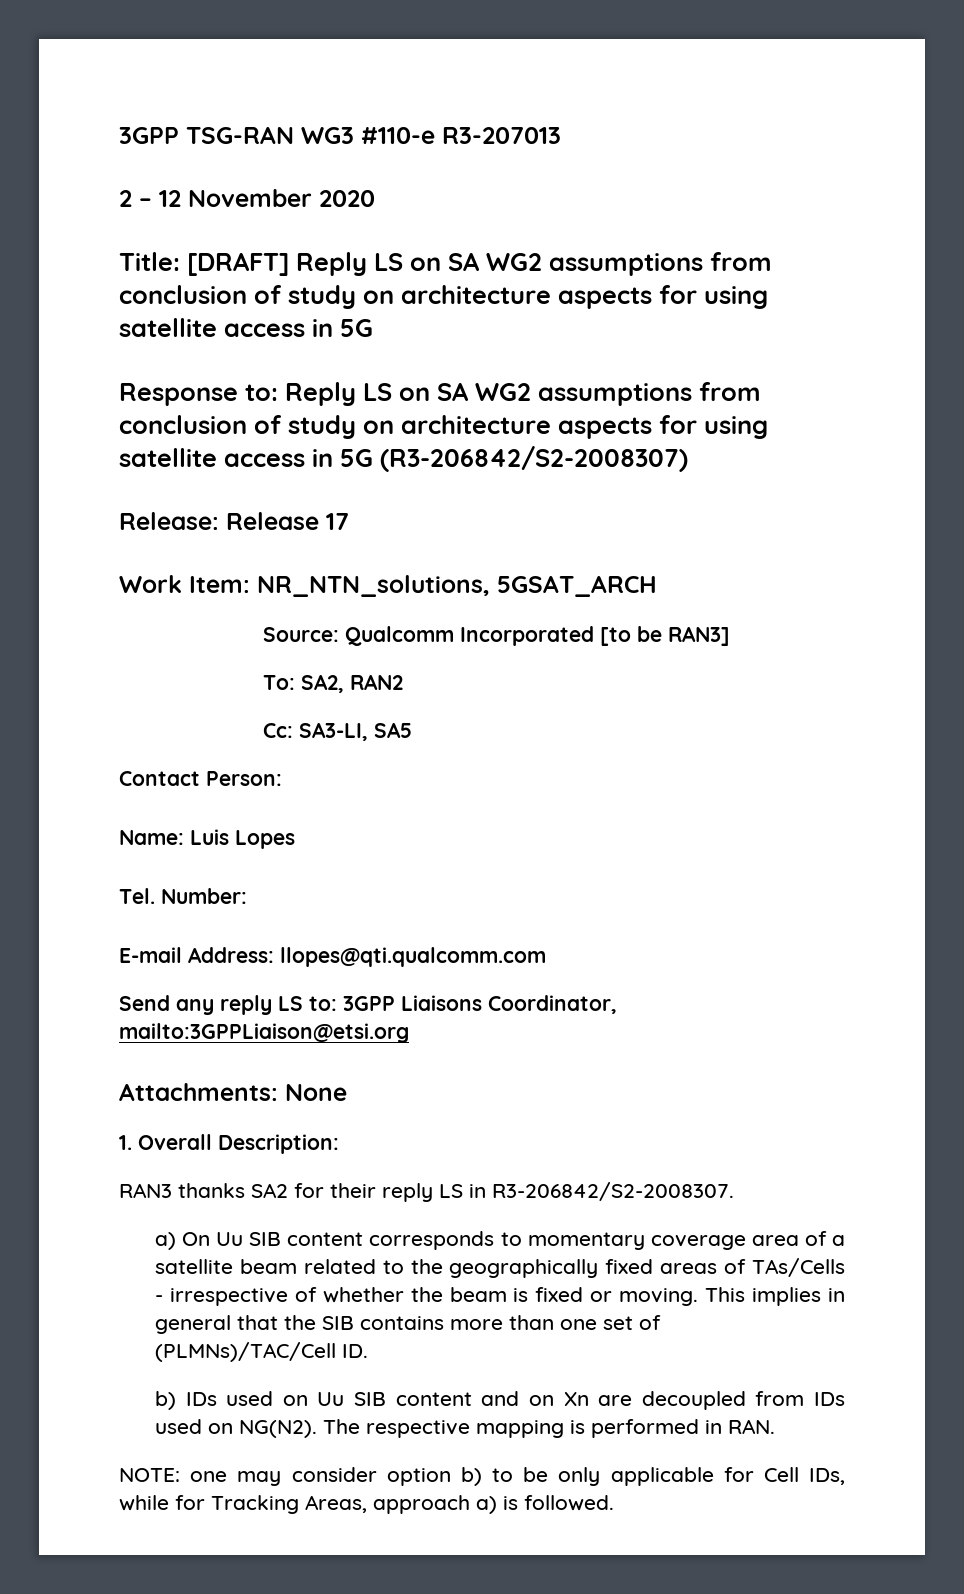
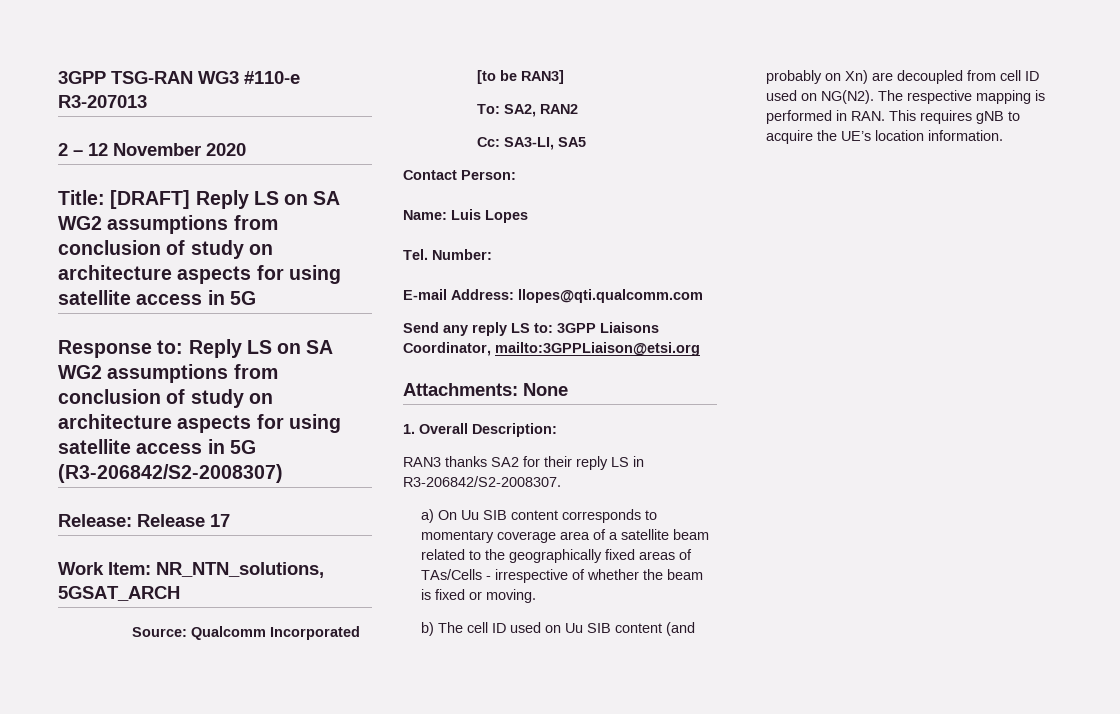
- a) On Uu SIB content corresponds to momentary coverage area of a satellite beam related to the geographically fixed areas of TAs/Cells - irrespective of whether the beam is fixed or moving. This implies in general that the SIB contains more than one set of (PLMNs)/TAC/Cell ID.
- b) IDs used on Uu SIB content and on Xn are decoupled from IDs used on NG(N2).
+ a) On Uu SIB content corresponds to momentary coverage area of a satellite beam related to the geographically fixed areas of TAs/Cells - irrespective of whether the beam is fixed or moving.
+ b) The cell ID used on Uu SIB content (and probably on Xn) are decoupled from cell ID used on NG(N2).
- The respective mapping is performed in RAN.
- NOTE: one may consider option b) to be only applicable for Cell IDs, while for Tracking Areas, approach a) is followed.
+ The respective mapping is performed in RAN. This requires gNB to acquire the UE’s location information.

